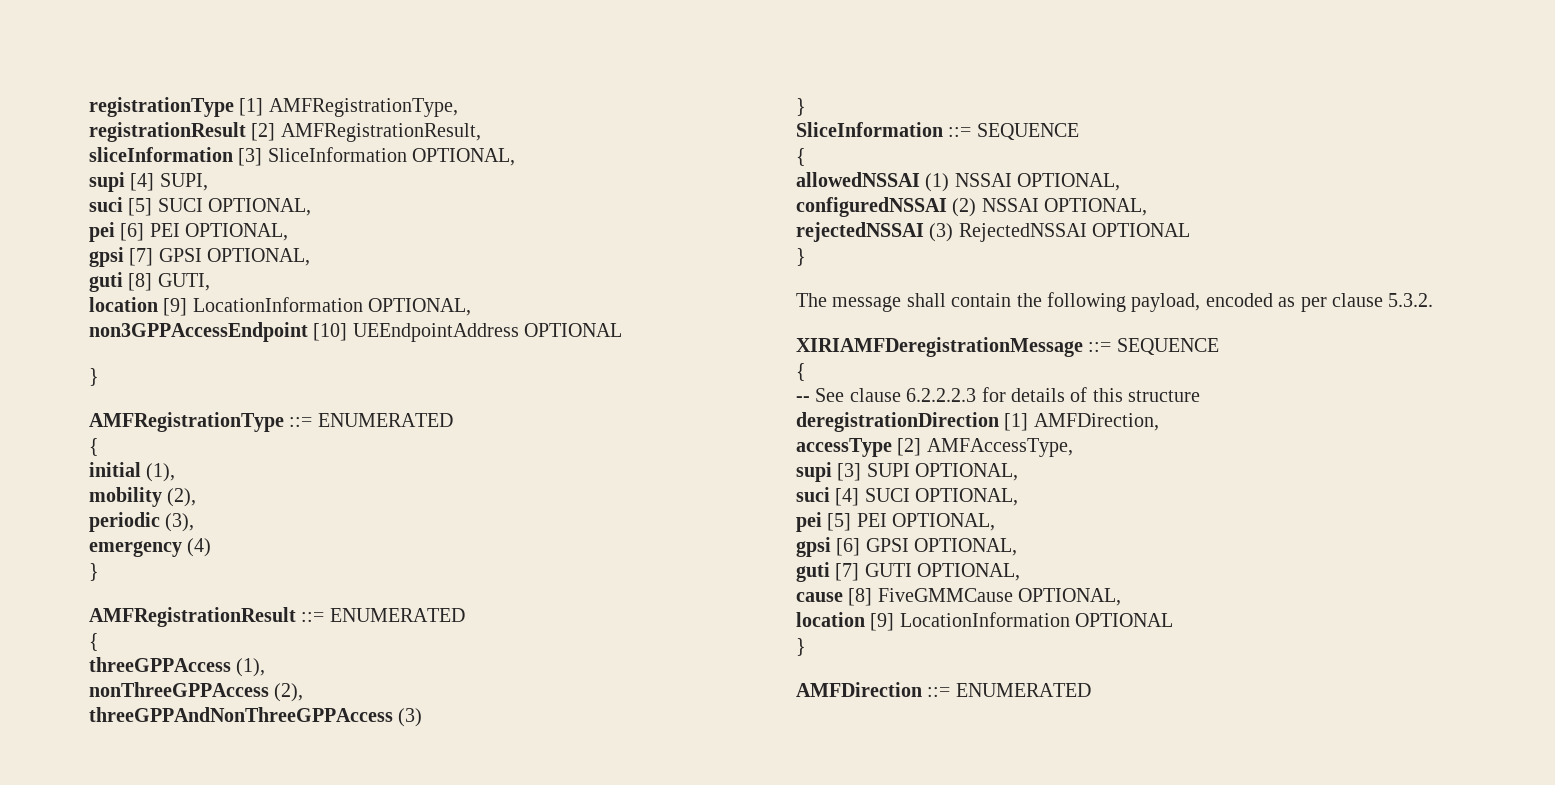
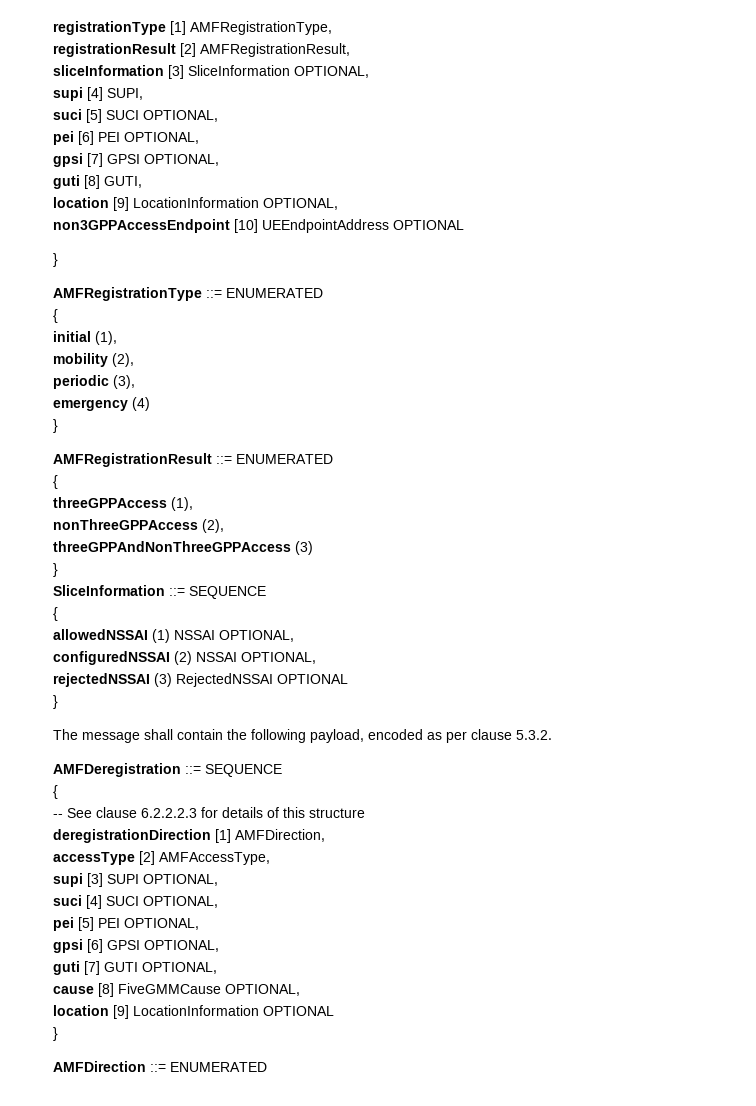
- XIRIAMFDeregistrationMessage ::= SEQUENCE
+ AMFDeregistration ::= SEQUENCE

